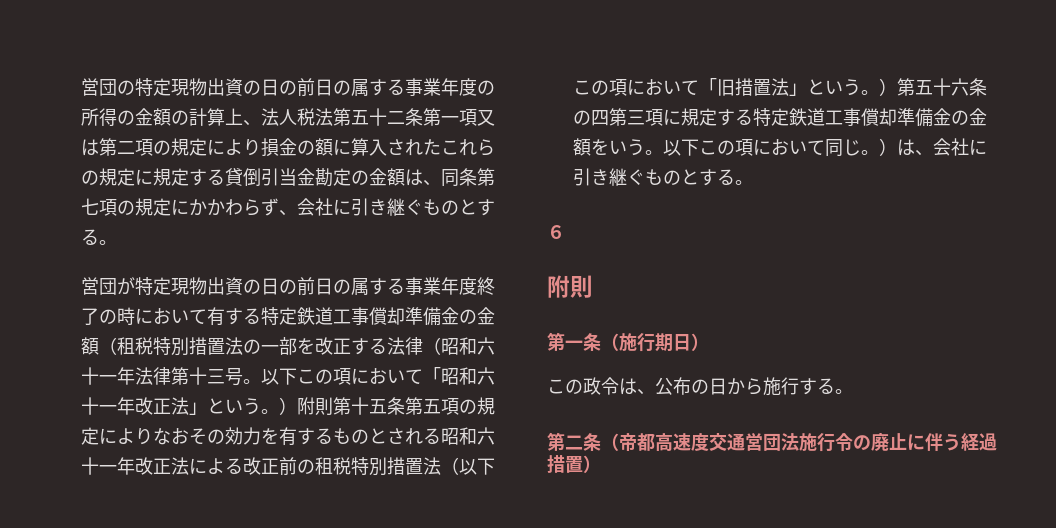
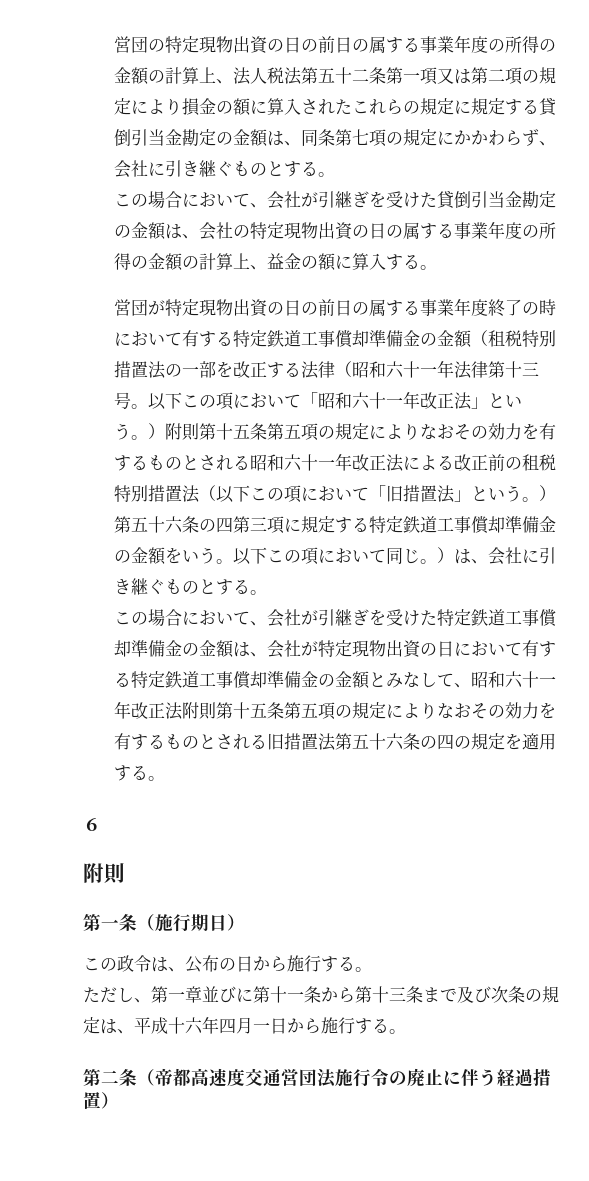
+ この場合において、会社が引継ぎを受けた貸倒引当金勘定の金額は、会社の特定現物出資の日の属する事業年度の所得の金額の計算上、益金の額に算入する。
+ この場合において、会社が引継ぎを受けた特定鉄道工事償却準備金の金額は、会社が特定現物出資の日において有する特定鉄道工事償却準備金の金額とみなして、昭和六十一年改正法附則第十五条第五項の規定によりなおその効力を有するものとされる旧措置法第五十六条の四の規定を適用する。
+ ただし、第一章並びに第十一条から第十三条まで及び次条の規定は、平成十六年四月一日から施行する。

